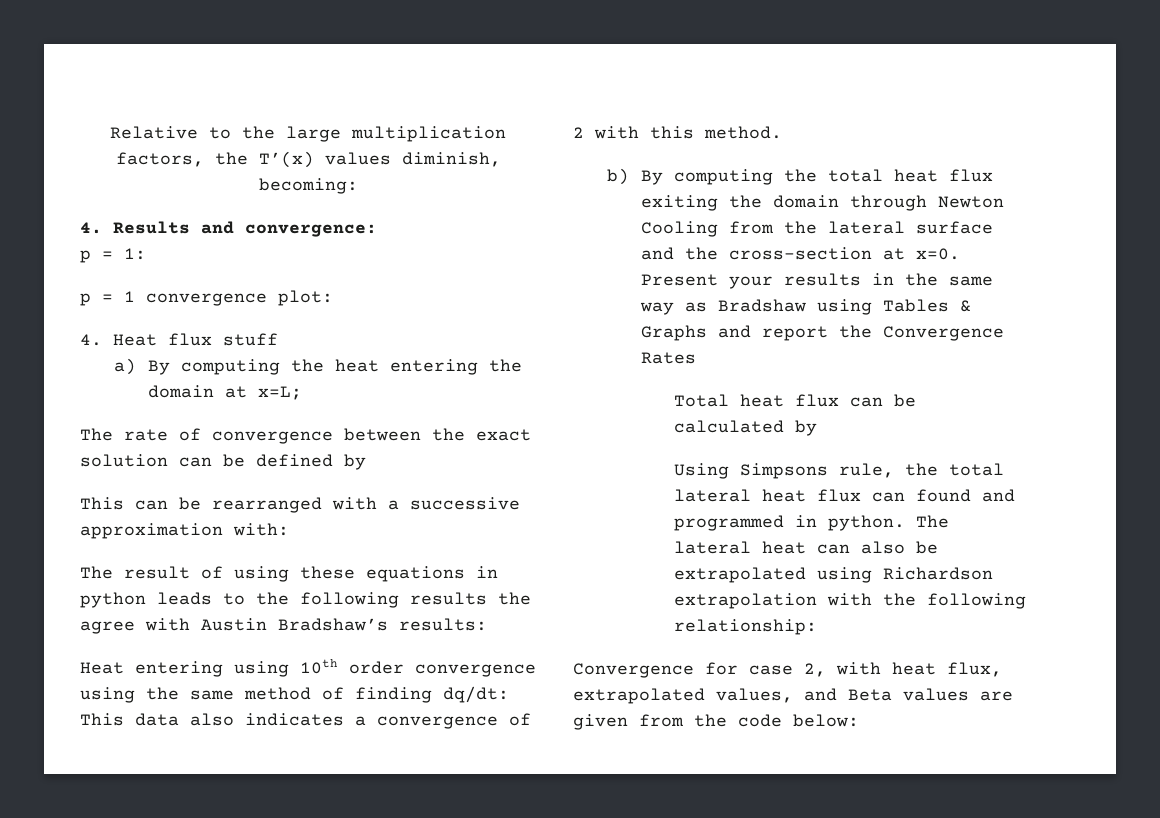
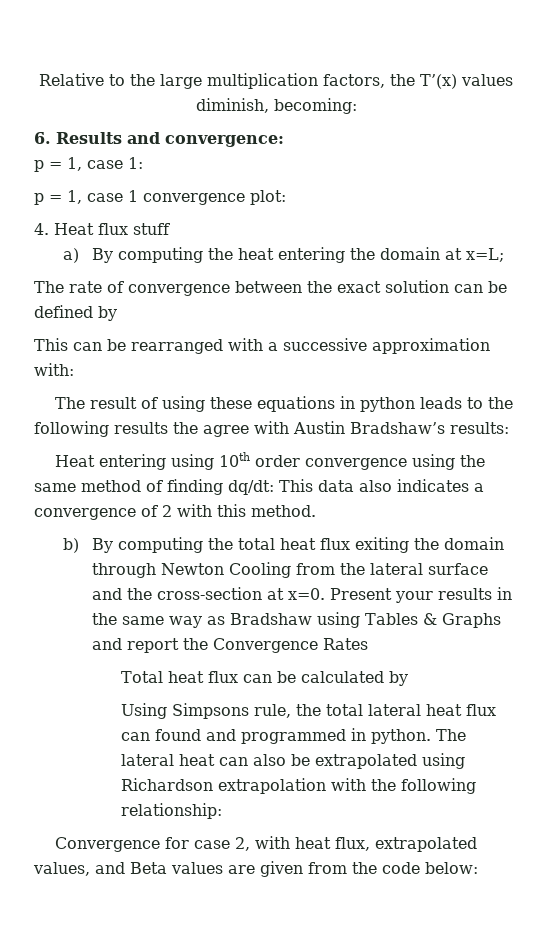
- 4. Results and convergence:
+ 6. Results and convergence:
- p = 1:
+ p = 1, case 1:
- p = 1 convergence plot:
+ p = 1, case 1 convergence plot:

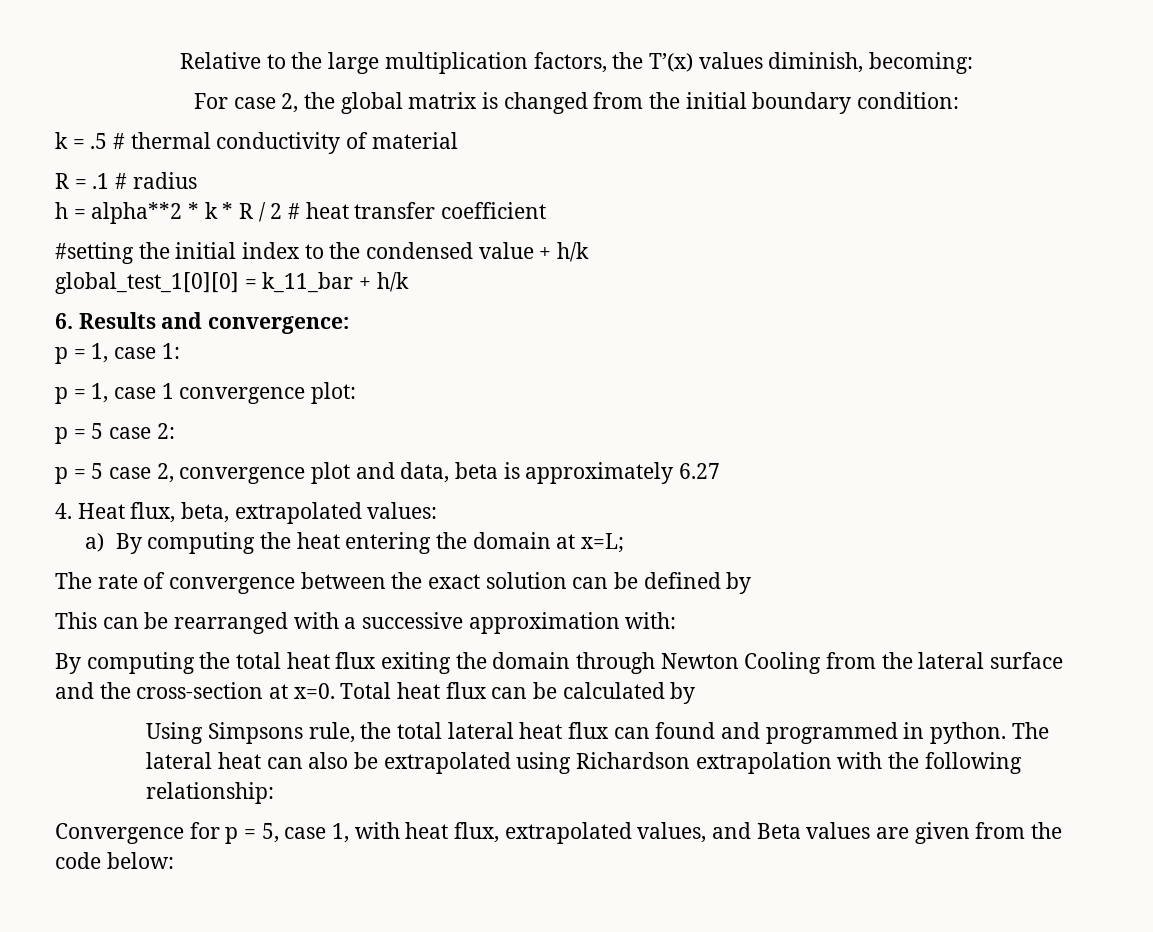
+ For case 2, the global matrix is changed from the initial boundary condition:
+ k = .5 # thermal conductivity of material
+ R = .1 # radius
+ h = alpha**2 * k * R / 2 # heat transfer coefficient
+ #setting the initial index to the condensed value + h/k
+ global_test_1[0][0] = k_11_bar + h/k
- 4. Heat flux stuff
+ p = 5 case 2:
+ p = 5 case 2, convergence plot and data, beta is approximately 6.27
+ 4. Heat flux, beta, extrapolated values:
- The result of using these equations in python leads to the following results the agree with Austin Bradshaw’s results:
- Heat entering using 10th order convergence using the same method of finding dq/dt: This data also indicates a convergence of 2 with this method.
- b) By computing the total heat flux exiting the domain through Newton Cooling from the lateral surface and the cross-section at x=0. Present your results in the same way as Bradshaw using Tables & Graphs and report the Convergence Rates
- Total heat flux can be calculated by
+ By computing the total heat flux exiting the domain through Newton Cooling from the lateral surface and the cross-section at x=0. Total heat flux can be calculated by
- Convergence for case 2, with heat flux, extrapolated values, and Beta values are given from the code below:
+ Convergence for p = 5, case 1, with heat flux, extrapolated values, and Beta values are given from the code below:

